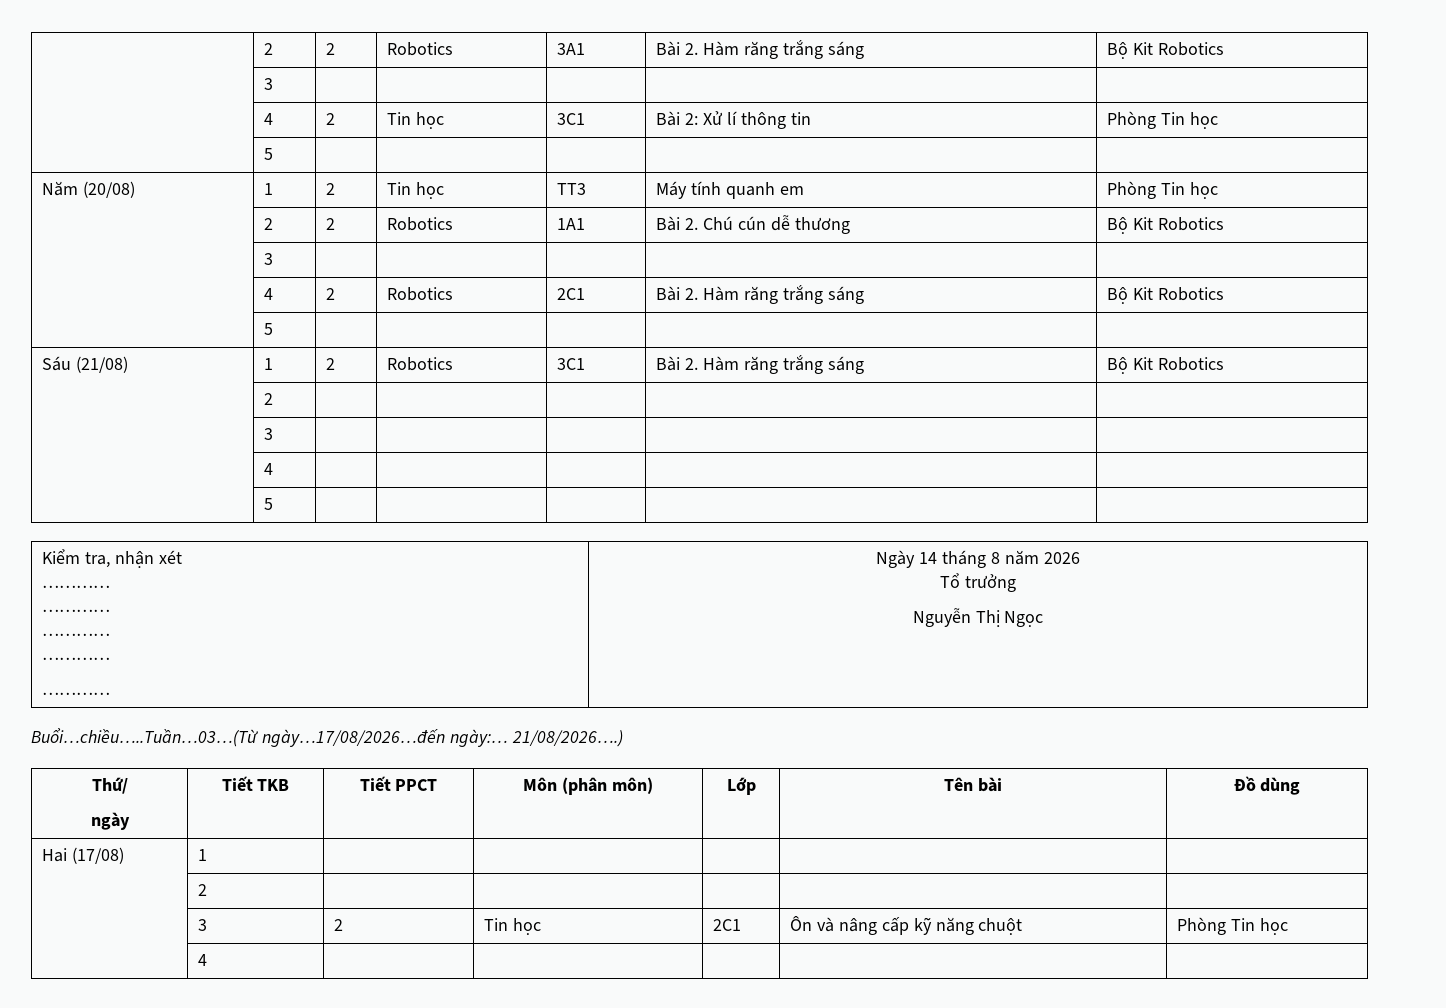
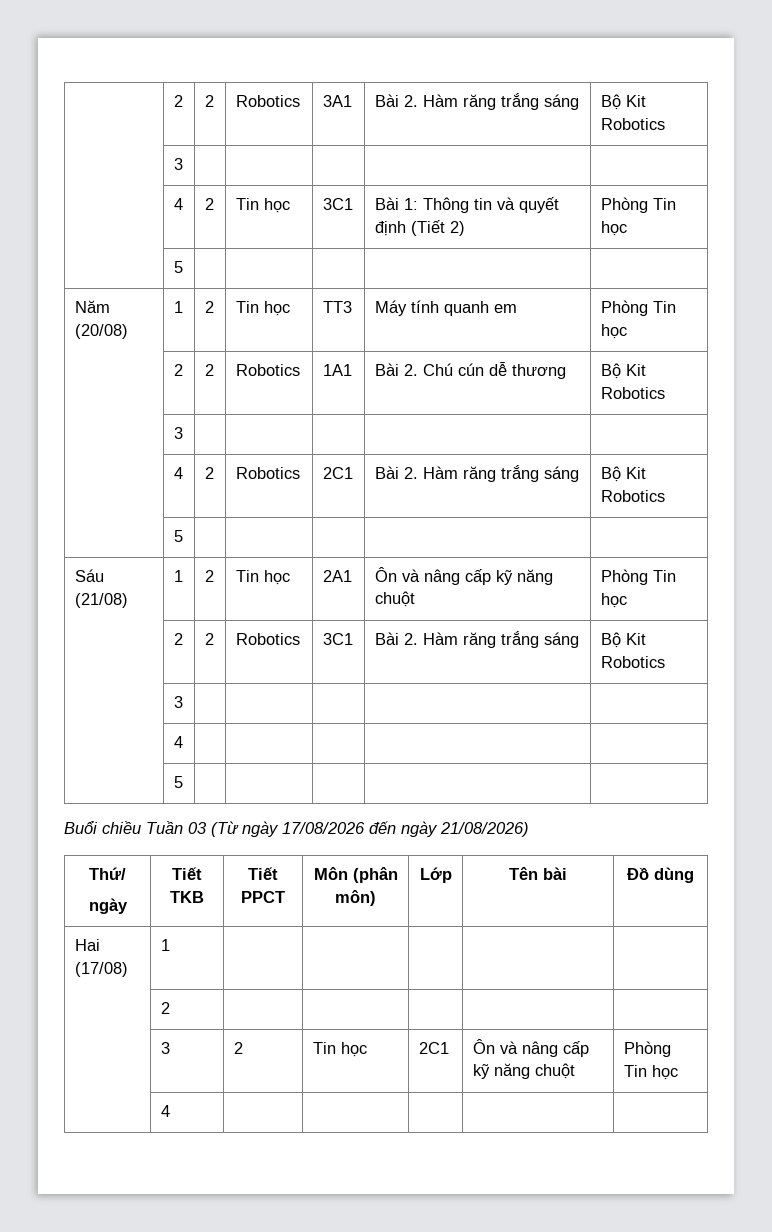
- | 4 | 2 | Tin học | 3C1 | Bài 2: Xử lí thông tin | Phòng Tin học
+ | 4 | 2 | Tin học | 3C1 | Bài 1: Thông tin và quyết định (Tiết 2) | Phòng Tin học
- Sáu (21/08) | 1 | 2 | Robotics | 3C1 | Bài 2. Hàm răng trắng sáng | Bộ Kit Robotics
- | 2 | | | | |
+ Sáu (21/08) | 1 | 2 | Tin học | 2A1 | Ôn và nâng cấp kỹ năng chuột | Phòng Tin học
+ | 2 | 2 | Robotics | 3C1 | Bài 2. Hàm răng trắng sáng | Bộ Kit Robotics
- Kiểm tra, nhận xét
- …………
- …………
- …………
- …………
- ………… | Ngày 14 tháng 8 năm 2026
- Tổ trưởng
- Nguyễn Thị Ngọc
- Buổi…chiều…..Tuần…03…(Từ ngày…17/08/2026…đến ngày:… 21/08/2026….)
+ Buổi chiều Tuần 03 (Từ ngày 17/08/2026 đến ngày 21/08/2026)

